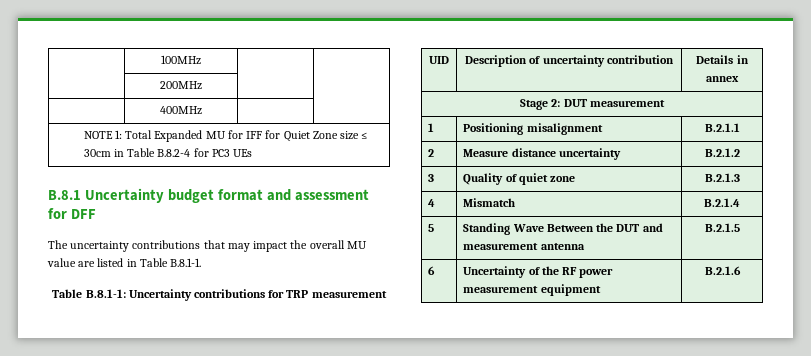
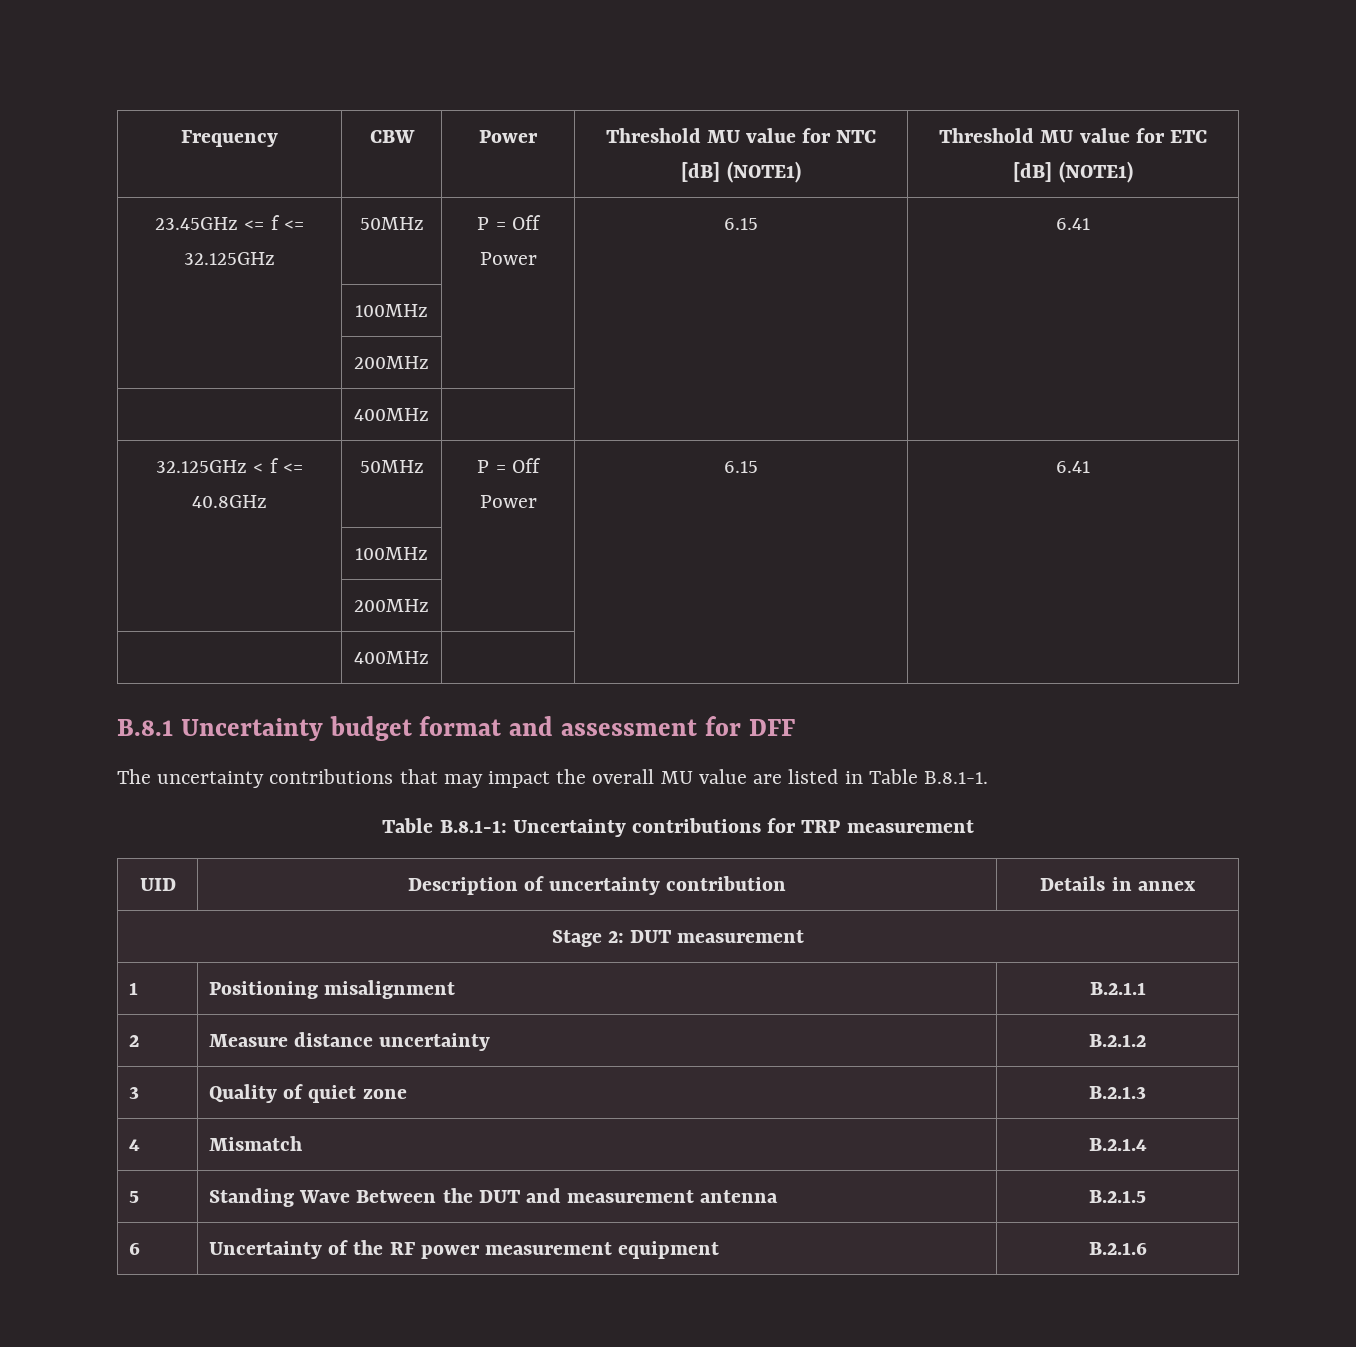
- | 100MHz | |
- | 200MHz | |
- | 400MHz | |
- NOTE 1: Total Expanded MU for IFF for Quiet Zone size ≤ 30cm in Table B.8.2-4 for PC3 UEs
+ Frequency | CBW | Power | Threshold MU value for NTC [dB] (NOTE1) | Threshold MU value for ETC [dB] (NOTE1)
+ 23.45GHz <= f <= 32.125GHz | 50MHz | P = Off Power | 6.15 | 6.41
+ | 100MHz | | |
+ | 200MHz | | |
+ | 400MHz | | |
+ 32.125GHz < f <= 40.8GHz | 50MHz | P = Off Power | 6.15 | 6.41
+ | 100MHz | | |
+ | 200MHz | | |
+ | 400MHz | | |

